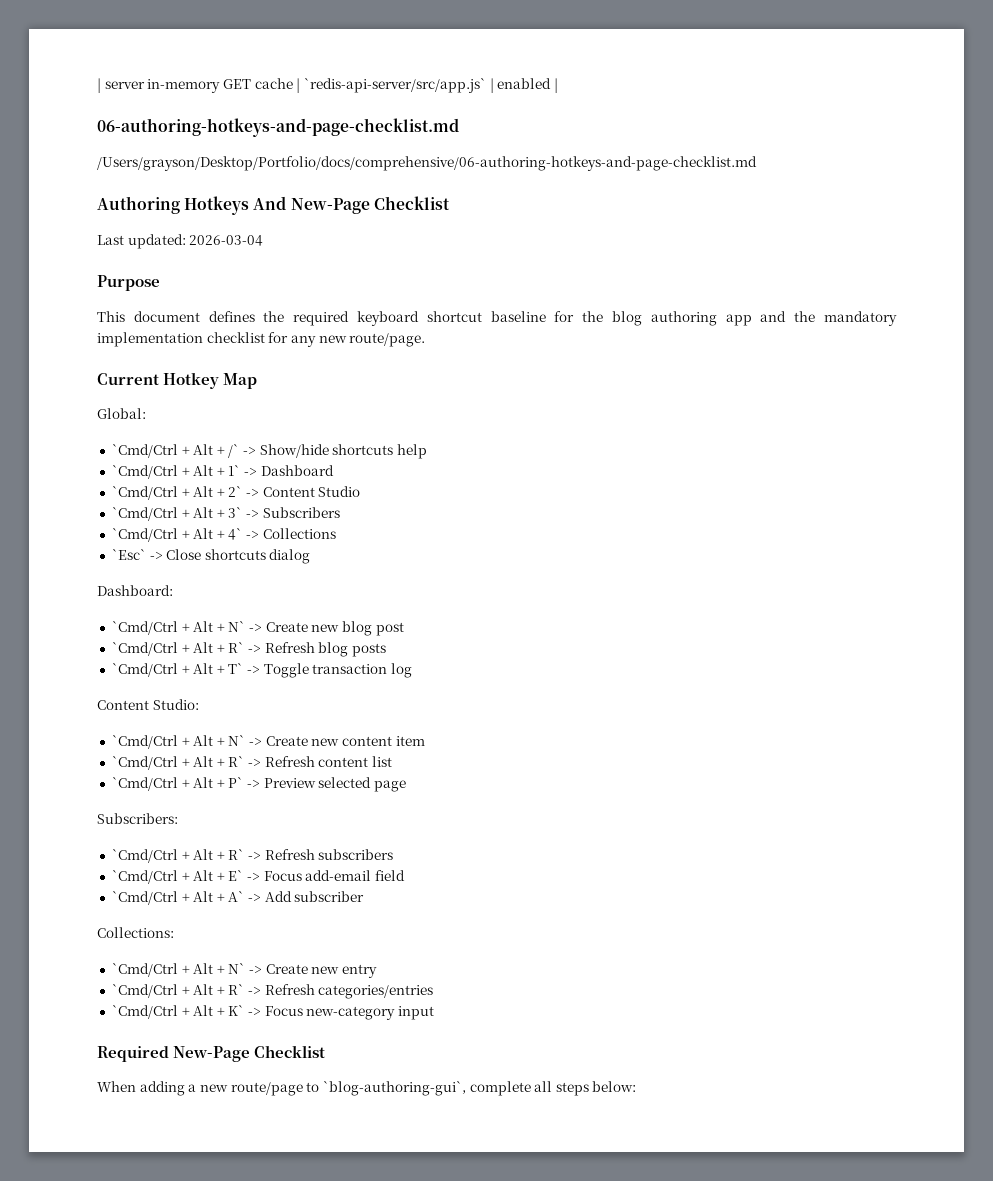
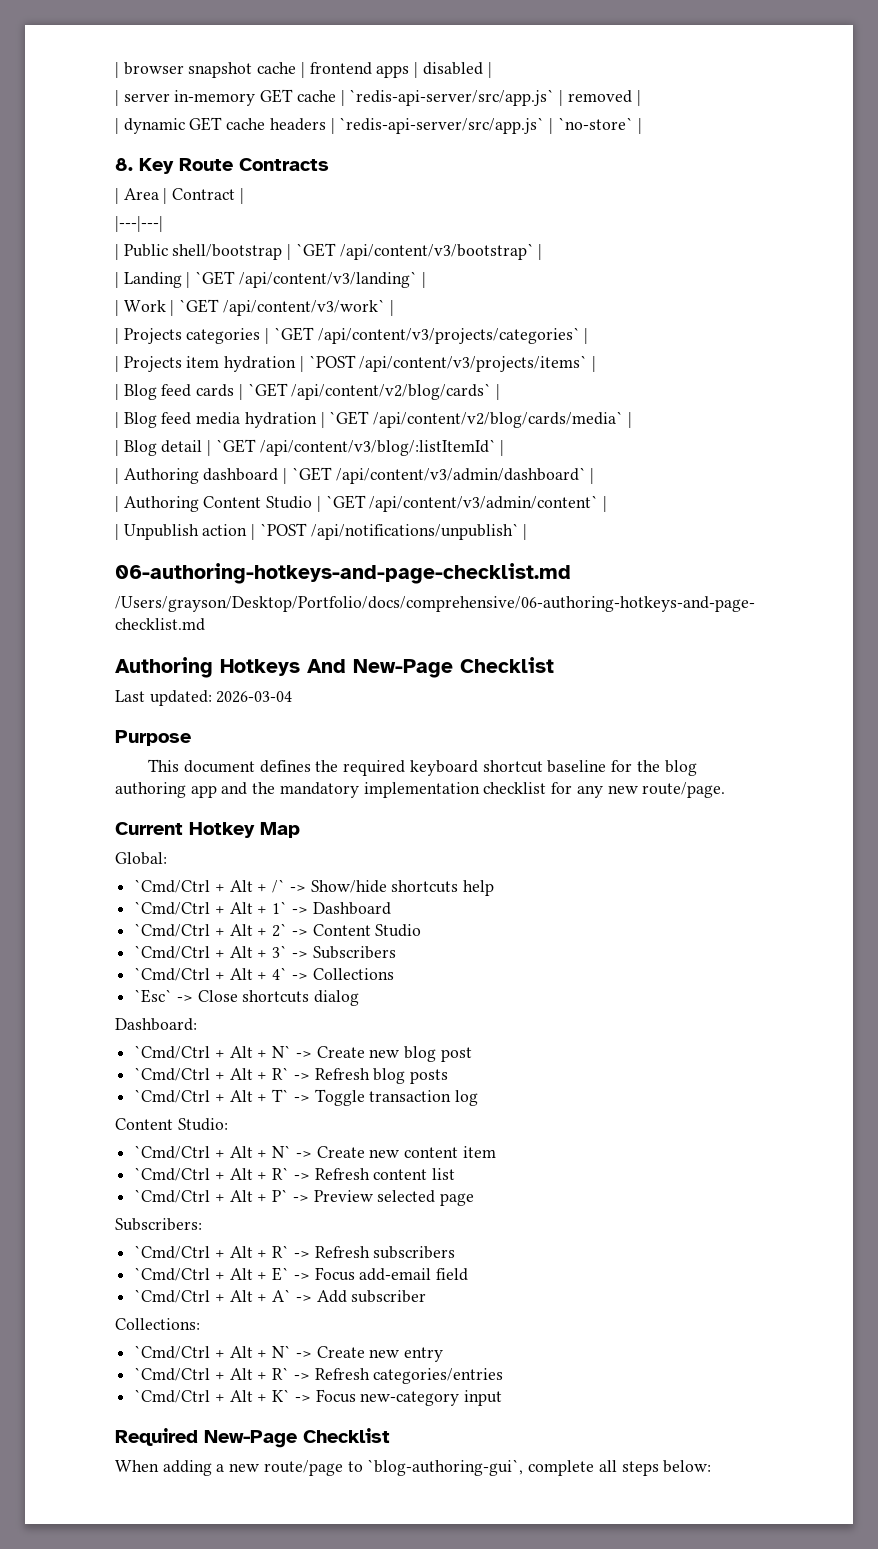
- | server in-memory GET cache | `redis-api-server/src/app.js` | enabled |
+ | browser snapshot cache | frontend apps | disabled |
+ | server in-memory GET cache | `redis-api-server/src/app.js` | removed |
+ | dynamic GET cache headers | `redis-api-server/src/app.js` | `no-store` |
+ 8. Key Route Contracts
+ | Area | Contract |
+ |---|---|
+ | Public shell/bootstrap | `GET /api/content/v3/bootstrap` |
+ | Landing | `GET /api/content/v3/landing` |
+ | Work | `GET /api/content/v3/work` |
+ | Projects categories | `GET /api/content/v3/projects/categories` |
+ | Projects item hydration | `POST /api/content/v3/projects/items` |
+ | Blog feed cards | `GET /api/content/v2/blog/cards` |
+ | Blog feed media hydration | `GET /api/content/v2/blog/cards/media` |
+ | Blog detail | `GET /api/content/v3/blog/:listItemId` |
+ | Authoring dashboard | `GET /api/content/v3/admin/dashboard` |
+ | Authoring Content Studio | `GET /api/content/v3/admin/content` |
+ | Unpublish action | `POST /api/notifications/unpublish` |

